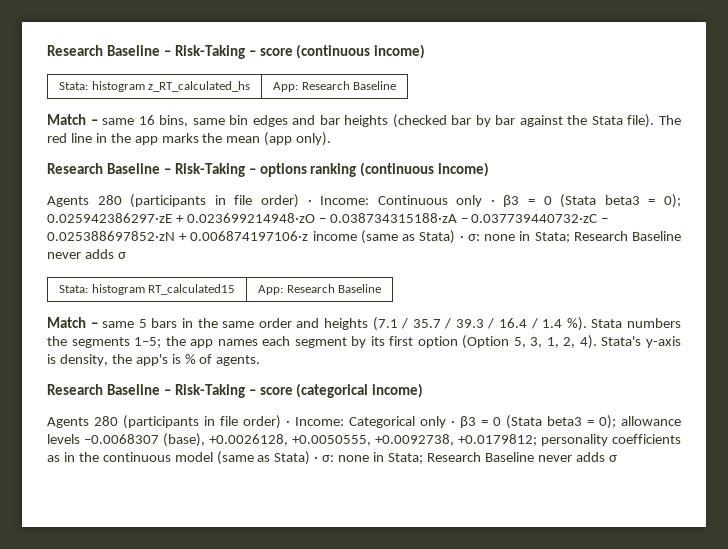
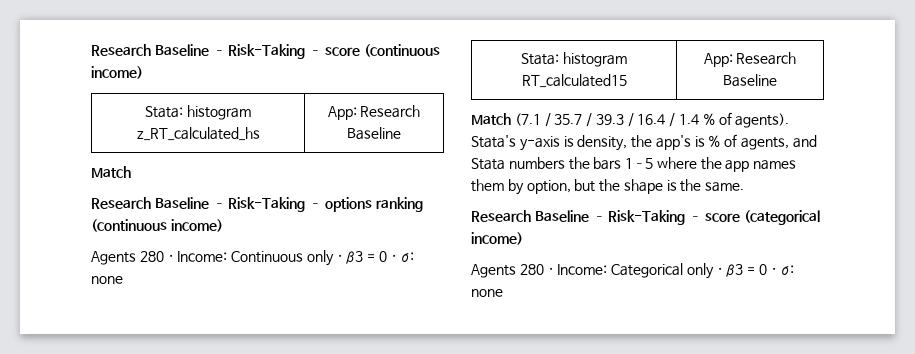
  Stata: histogram z_RT_calculated_hs | App: Research Baseline
- Match – same 16 bins, same bin edges and bar heights (checked bar by bar against the Stata file). The red line in the app marks the mean (app only).
+ Match
- Agents 280 (participants in file order) · Income: Continuous only · β3 = 0 (Stata beta3 = 0); 0.025942386297·zE + 0.023699214948·zO − 0.038734315188·zA − 0.037739440732·zC − 0.025388697852·zN + 0.006874197106·z income (same as Stata) · σ: none in Stata; Research Baseline never adds σ
+ Agents 280 · Income: Continuous only · β3 = 0 · σ: none
- Match – same 5 bars in the same order and heights (7.1 / 35.7 / 39.3 / 16.4 / 1.4 %). Stata numbers the segments 1–5; the app names each segment by its first option (Option 5, 3, 1, 2, 4).
+ Match (7.1 / 35.7 / 39.3 / 16.4 / 1.4 % of agents).
- Stata's y-axis is density, the app's is % of agents.
+ Stata's y-axis is density, the app's is % of agents, and Stata numbers the bars 1–5 where the app names them by option, but the shape is the same.
- Agents 280 (participants in file order) · Income: Categorical only · β3 = 0 (Stata beta3 = 0); allowance levels −0.0068307 (base), +0.0026128, +0.0050555, +0.0092738, +0.0179812; personality coefficients as in the continuous model (same as Stata) · σ: none in Stata; Research Baseline never adds σ
+ Agents 280 · Income: Categorical only · β3 = 0 · σ: none

